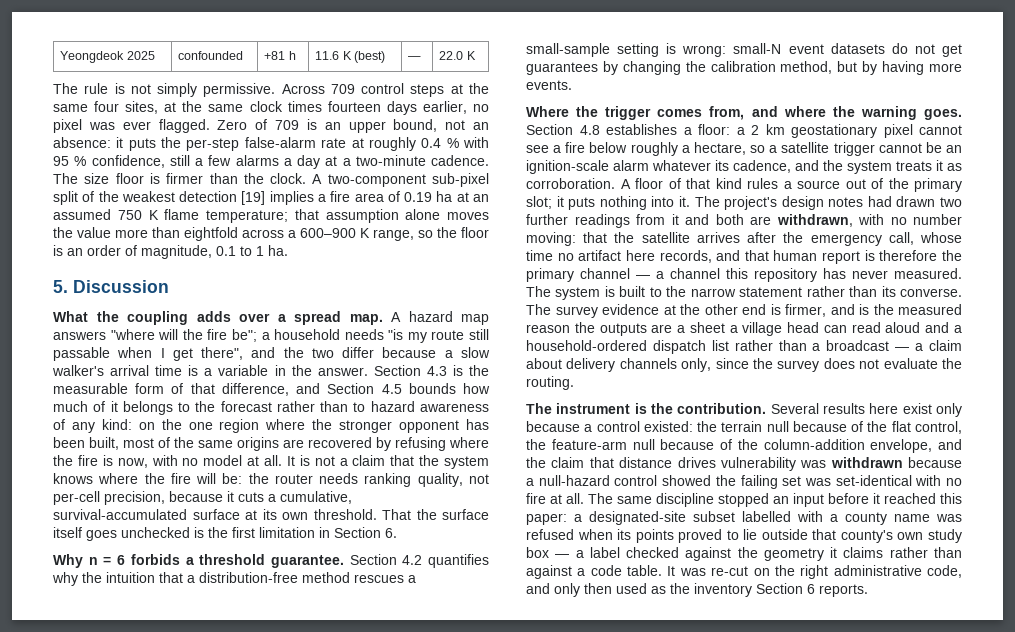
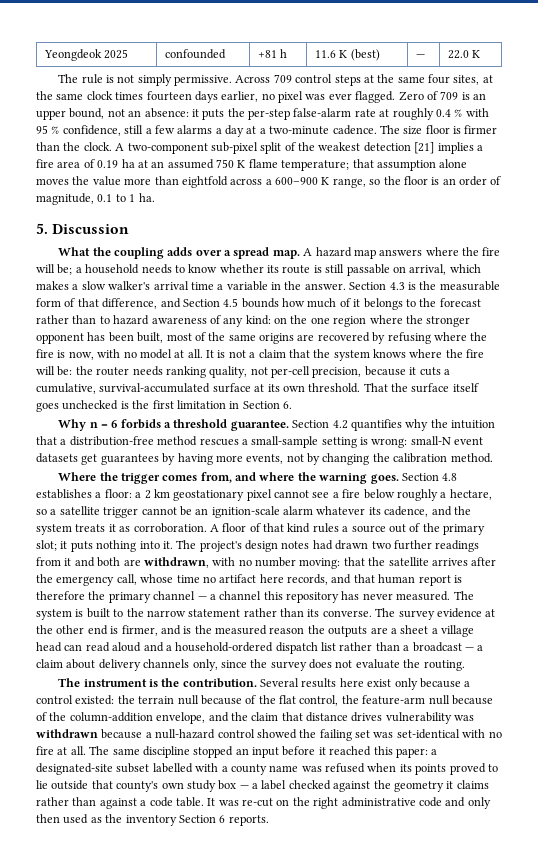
- A two-component sub-pixel split of the weakest detection [19] implies a fire area of 0.19 ha at an assumed 750 K flame temperature; that assumption alone moves the value more than eightfold across a 600–900 K range, so the floor is an order of magnitude, 0.1 to 1 ha.
+ A two-component sub-pixel split of the weakest detection [21] implies a fire area of 0.19 ha at an assumed 750 K flame temperature; that assumption alone moves the value more than eightfold across a 600–900 K range, so the floor is an order of magnitude, 0.1 to 1 ha.
- A hazard map answers "where will the fire be"; a household needs "is my route still passable when I get there", and the two differ because a slow walker's arrival time is a variable in the answer.
+ A hazard map answers where the fire will be; a household needs to know whether its route is still passable on arrival, which makes a slow walker's arrival time a variable in the answer.
- Section 4.2 quantifies why the intuition that a distribution-free method rescues a small-sample setting is wrong: small-N event datasets do not get guarantees by changing the calibration method, but by having more events.
+ Section 4.2 quantifies why the intuition that a distribution-free method rescues a small-sample setting is wrong: small-N event datasets get guarantees by having more events, not by changing the calibration method.
- It was re-cut on the right administrative code, and only then used as the inventory Section 6 reports.
+ It was re-cut on the right administrative code and only then used as the inventory Section 6 reports.

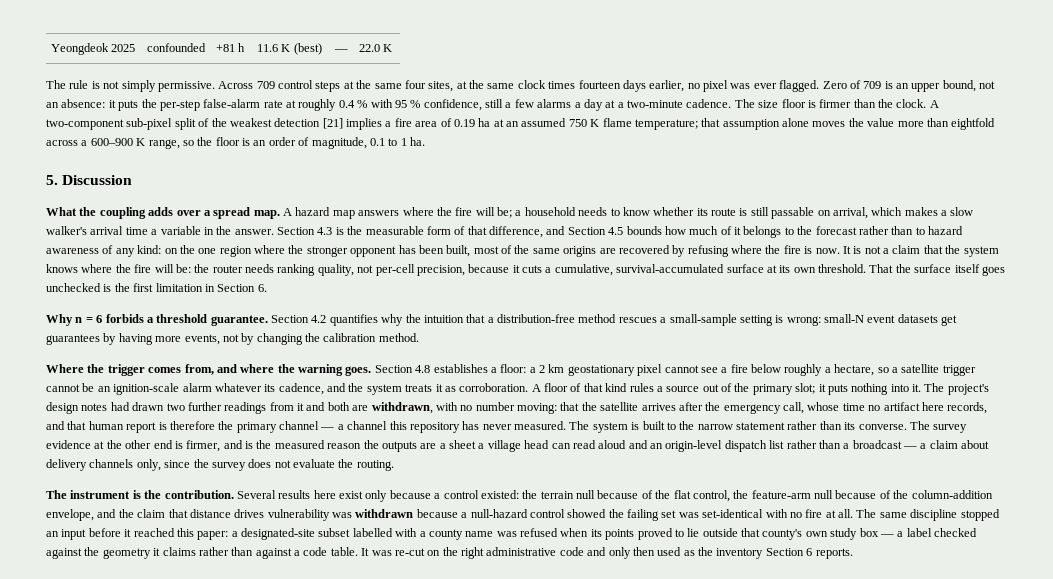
- Section 4.3 is the measurable form of that difference, and Section 4.5 bounds how much of it belongs to the forecast rather than to hazard awareness of any kind: on the one region where the stronger opponent has been built, most of the same origins are recovered by refusing where the fire is now, with no model at all.
+ Section 4.3 is the measurable form of that difference, and Section 4.5 bounds how much of it belongs to the forecast rather than to hazard awareness of any kind: on the one region where the stronger opponent has been built, most of the same origins are recovered by refusing where the fire is now.
- The survey evidence at the other end is firmer, and is the measured reason the outputs are a sheet a village head can read aloud and a household-ordered dispatch list rather than a broadcast — a claim about delivery channels only, since the survey does not evaluate the routing.
+ The survey evidence at the other end is firmer, and is the measured reason the outputs are a sheet a village head can read aloud and an origin-level dispatch list rather than a broadcast — a claim about delivery channels only, since the survey does not evaluate the routing.

